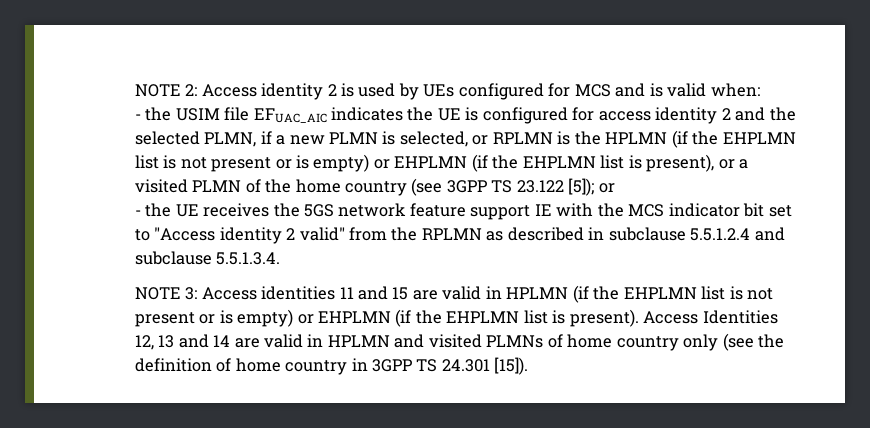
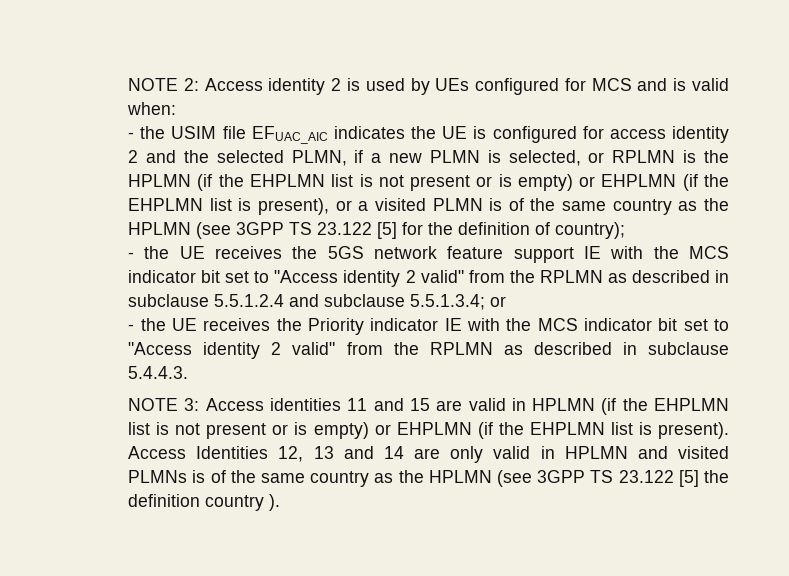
- - the USIM file EFUAC_AIC indicates the UE is configured for access identity 2 and the selected PLMN, if a new PLMN is selected, or RPLMN is the HPLMN (if the EHPLMN list is not present or is empty) or EHPLMN (if the EHPLMN list is present), or a visited PLMN of the home country (see 3GPP TS 23.122 [5]); or
+ - the USIM file EFUAC_AIC indicates the UE is configured for access identity 2 and the selected PLMN, if a new PLMN is selected, or RPLMN is the HPLMN (if the EHPLMN list is not present or is empty) or EHPLMN (if the EHPLMN list is present), or a visited PLMN is of the same country as the HPLMN (see 3GPP TS 23.122 [5] for the definition of country);
- - the UE receives the 5GS network feature support IE with the MCS indicator bit set to "Access identity 2 valid" from the RPLMN as described in subclause 5.5.1.2.4 and subclause 5.5.1.3.4.
+ - the UE receives the 5GS network feature support IE with the MCS indicator bit set to "Access identity 2 valid" from the RPLMN as described in subclause 5.5.1.2.4 and subclause 5.5.1.3.4; or
+ - the UE receives the Priority indicator IE with the MCS indicator bit set to "Access identity 2 valid" from the RPLMN as described in subclause 5.4.4.3.
- Access Identities 12, 13 and 14 are valid in HPLMN and visited PLMNs of home country only (see the definition of home country in 3GPP TS 24.301 [15]).
+ Access Identities 12, 13 and 14 are only valid in HPLMN and visited PLMNs is of the same country as the HPLMN (see 3GPP TS 23.122 [5] the definition country ).

